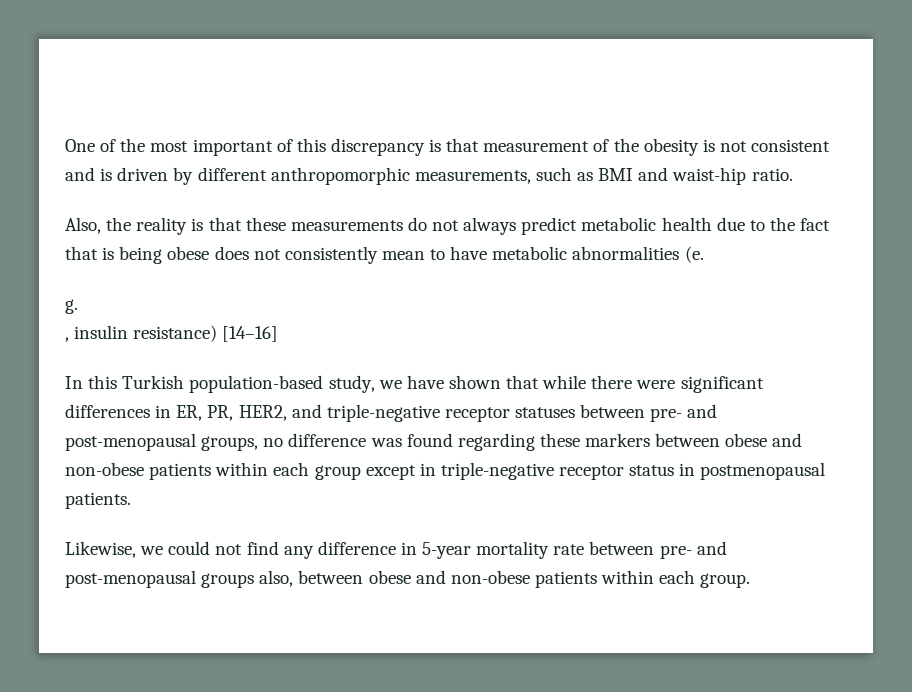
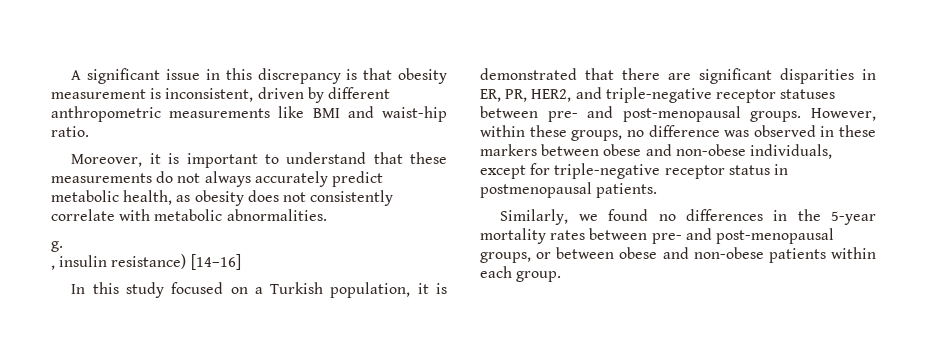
- One of the most important of this discrepancy is that measurement of the obesity is not consistent and is driven by different anthropomorphic measurements, such as BMI and waist-hip ratio.
- Also, the reality is that these measurements do not always predict metabolic health due to the fact that is being obese does not consistently mean to have metabolic abnormalities (e.
+ A significant issue in this discrepancy is that obesity measurement is inconsistent, driven by different anthropometric measurements like BMI and waist-hip ratio.
+ Moreover, it is important to understand that these measurements do not always accurately predict metabolic health, as obesity does not consistently correlate with metabolic abnormalities.
- In this Turkish population-based study, we have shown that while there were significant differences in ER, PR, HER2, and triple-negative receptor statuses between pre- and post-menopausal groups, no difference was found regarding these markers between obese and non-obese patients within each group except in triple-negative receptor status in postmenopausal patients.
+ In this study focused on a Turkish population, it is demonstrated that there are significant disparities in ER, PR, HER2, and triple-negative receptor statuses between pre- and post-menopausal groups. However, within these groups, no difference was observed in these markers between obese and non-obese individuals, except for triple-negative receptor status in postmenopausal patients.
- Likewise, we could not find any difference in 5-year mortality rate between pre- and post-menopausal groups also, between obese and non-obese patients within each group.
+ Similarly, we found no differences in the 5-year mortality rates between pre- and post-menopausal groups, or between obese and non-obese patients within each group.

